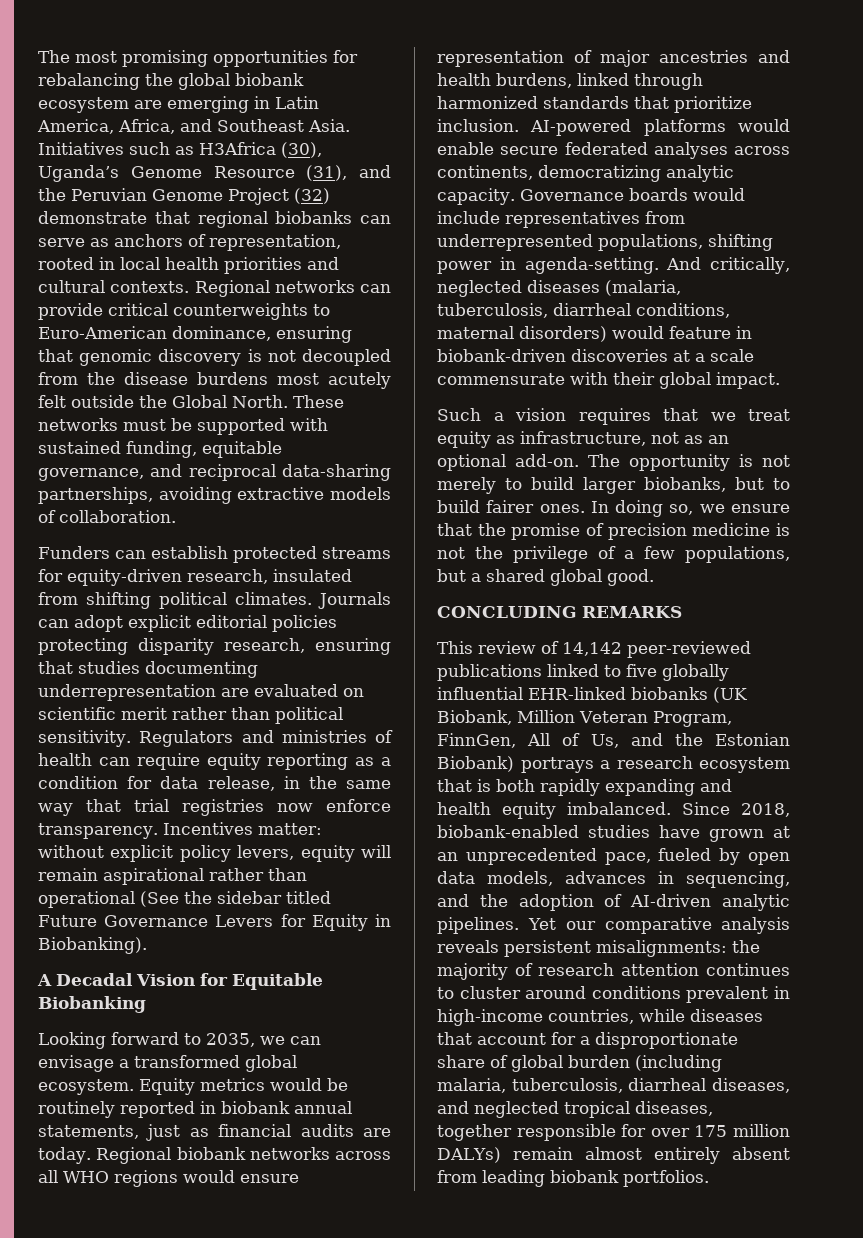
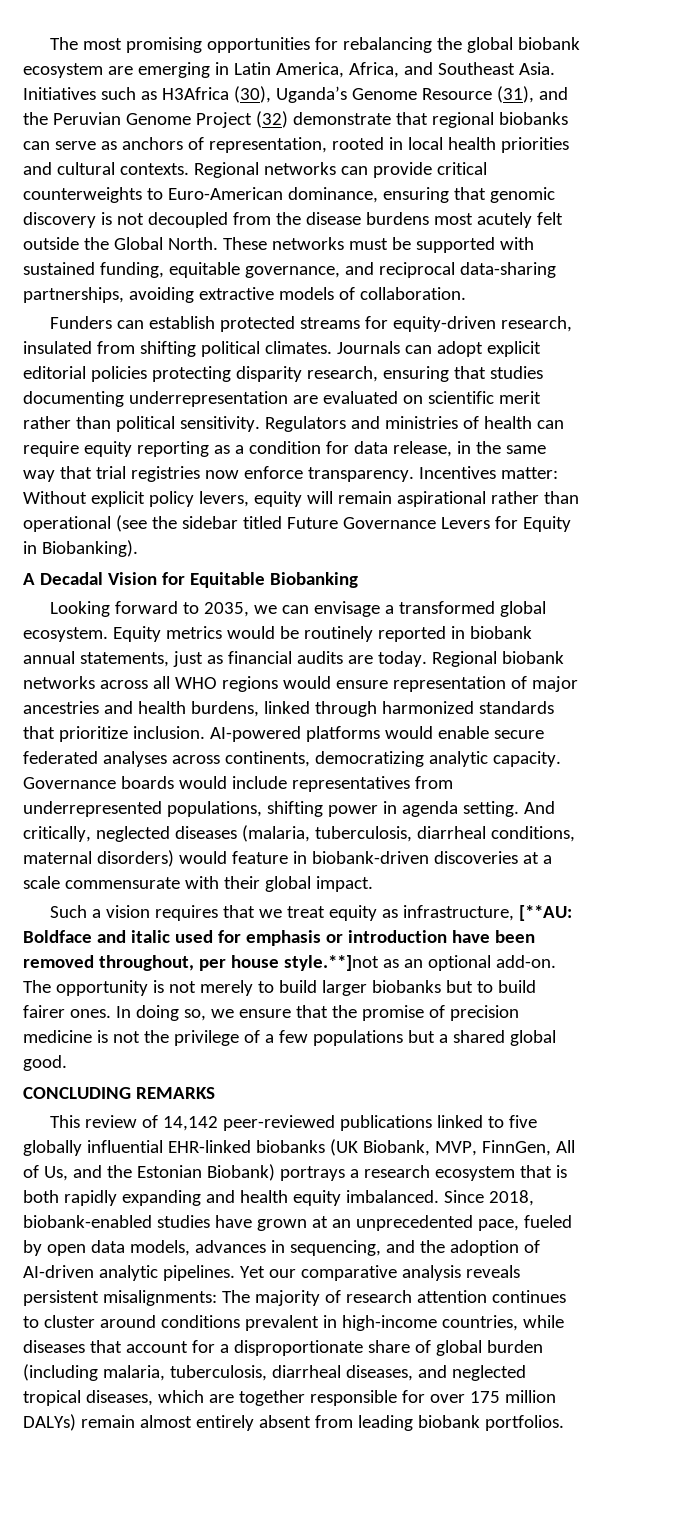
- Incentives matter: without explicit policy levers, equity will remain aspirational rather than operational (See the sidebar titled Future Governance Levers for Equity in Biobanking).
+ Incentives matter: Without explicit policy levers, equity will remain aspirational rather than operational (see the sidebar titled Future Governance Levers for Equity in Biobanking).
- Governance boards would include representatives from underrepresented populations, shifting power in agenda-setting.
+ Governance boards would include representatives from underrepresented populations, shifting power in agenda setting.
- Such a vision requires that we treat equity as infrastructure, not as an optional add-on.
+ Such a vision requires that we treat equity as infrastructure, [**AU: Boldface and italic used for emphasis or introduction have been removed throughout, per house style.**]not as an optional add-on.
- The opportunity is not merely to build larger biobanks, but to build fairer ones.
+ The opportunity is not merely to build larger biobanks but to build fairer ones.
- In doing so, we ensure that the promise of precision medicine is not the privilege of a few populations, but a shared global good.
+ In doing so, we ensure that the promise of precision medicine is not the privilege of a few populations but a shared global good.
- This review of 14,142 peer-reviewed publications linked to five globally influential EHR-linked biobanks (UK Biobank, Million Veteran Program, FinnGen, All of Us, and the Estonian Biobank) portrays a research ecosystem that is both rapidly expanding and health equity imbalanced.
+ This review of 14,142 peer-reviewed publications linked to five globally influential EHR-linked biobanks (UK Biobank, MVP, FinnGen, All of Us, and the Estonian Biobank) portrays a research ecosystem that is both rapidly expanding and health equity imbalanced.
- Yet our comparative analysis reveals persistent misalignments: the majority of research attention continues to cluster around conditions prevalent in high-income countries, while diseases that account for a disproportionate share of global burden (including malaria, tuberculosis, diarrheal diseases, and neglected tropical diseases, together responsible for over 175 million DALYs) remain almost entirely absent from leading biobank portfolios.
+ Yet our comparative analysis reveals persistent misalignments: The majority of research attention continues to cluster around conditions prevalent in high-income countries, while diseases that account for a disproportionate share of global burden (including malaria, tuberculosis, diarrheal diseases, and neglected tropical diseases, which are together responsible for over 175 million DALYs) remain almost entirely absent from leading biobank portfolios.

